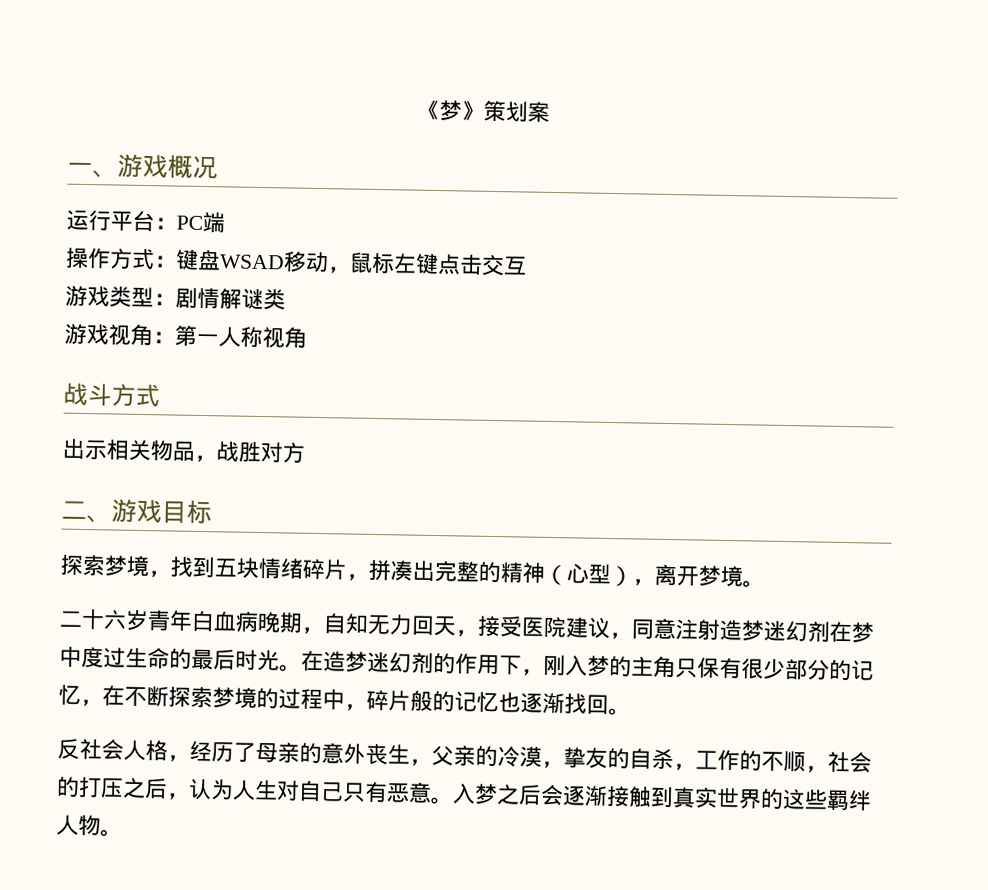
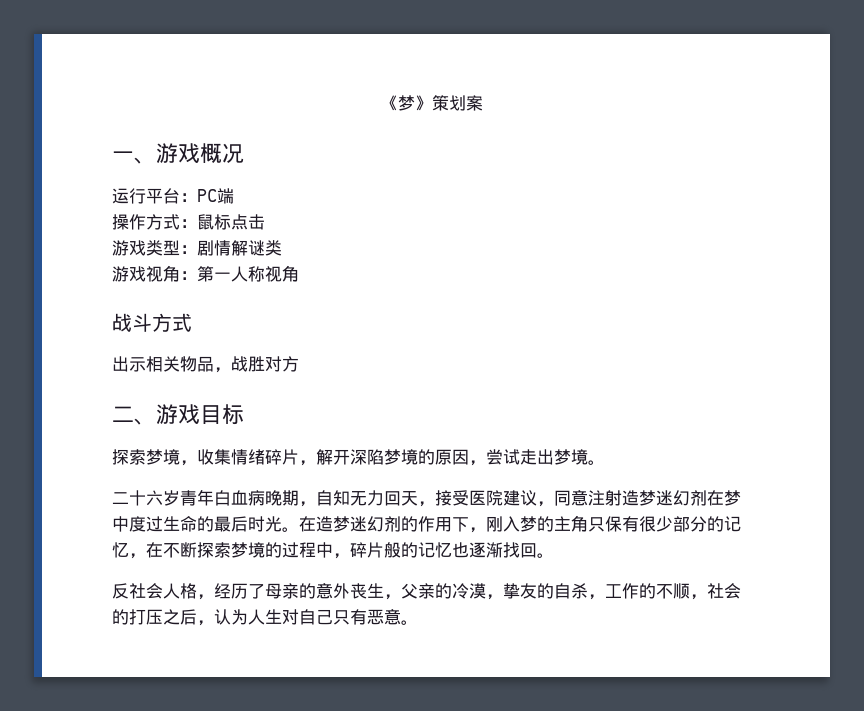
- 操作方式：键盘WSAD移动，鼠标左键点击交互
+ 操作方式：鼠标点击
- 探索梦境，找到五块情绪碎片，拼凑出完整的精神（心型），离开梦境。
+ 探索梦境，收集情绪碎片，解开深陷梦境的原因，尝试走出梦境。
- 入梦之后会逐渐接触到真实世界的这些羁绊人物。

